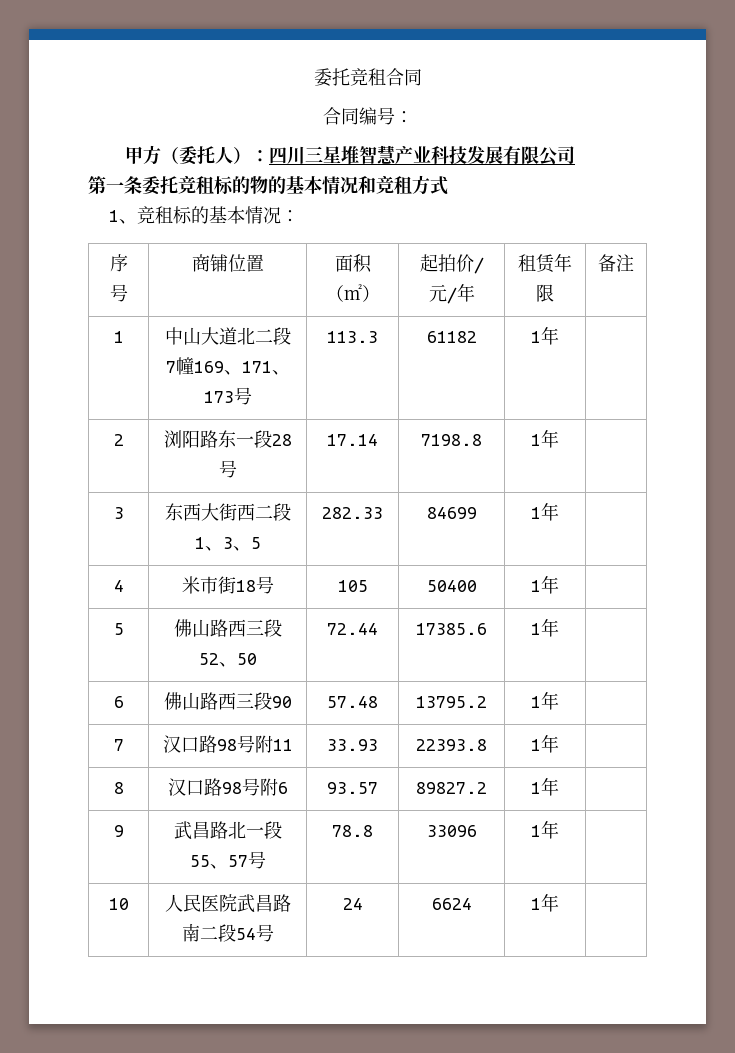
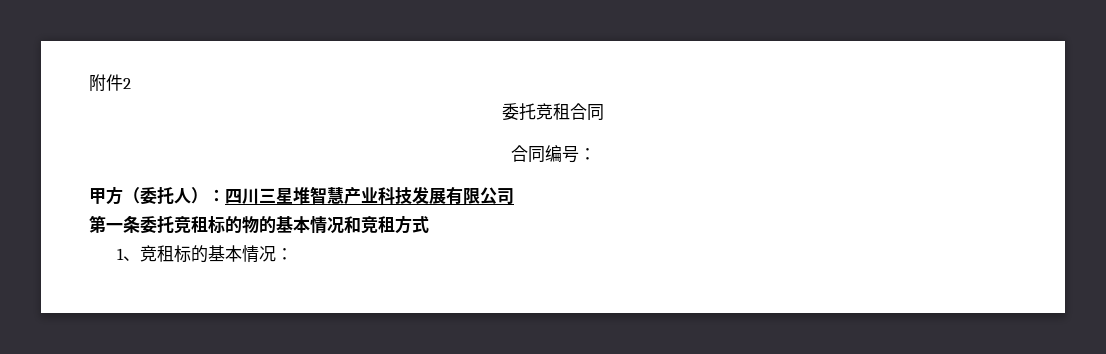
+ 附件2
- 序号 | 商铺位置 | 面积（㎡） | 起拍价/元/年 | 租赁年限 | 备注
- 1 | 中山大道北二段7幢169、171、173号 | 113.3 | 61182 | 1年 |
- 2 | 浏阳路东一段28号 | 17.14 | 7198.8 | 1年 |
- 3 | 东西大街西二段1、3、5 | 282.33 | 84699 | 1年 |
- 4 | 米市街18号 | 105 | 50400 | 1年 |
- 5 | 佛山路西三段52、50 | 72.44 | 17385.6 | 1年 |
- 6 | 佛山路西三段90 | 57.48 | 13795.2 | 1年 |
- 7 | 汉口路98号附11 | 33.93 | 22393.8 | 1年 |
- 8 | 汉口路98号附6 | 93.57 | 89827.2 | 1年 |
- 9 | 武昌路北一段55、57号 | 78.8 | 33096 | 1年 |
- 10 | 人民医院武昌路南二段54号 | 24 | 6624 | 1年 |

